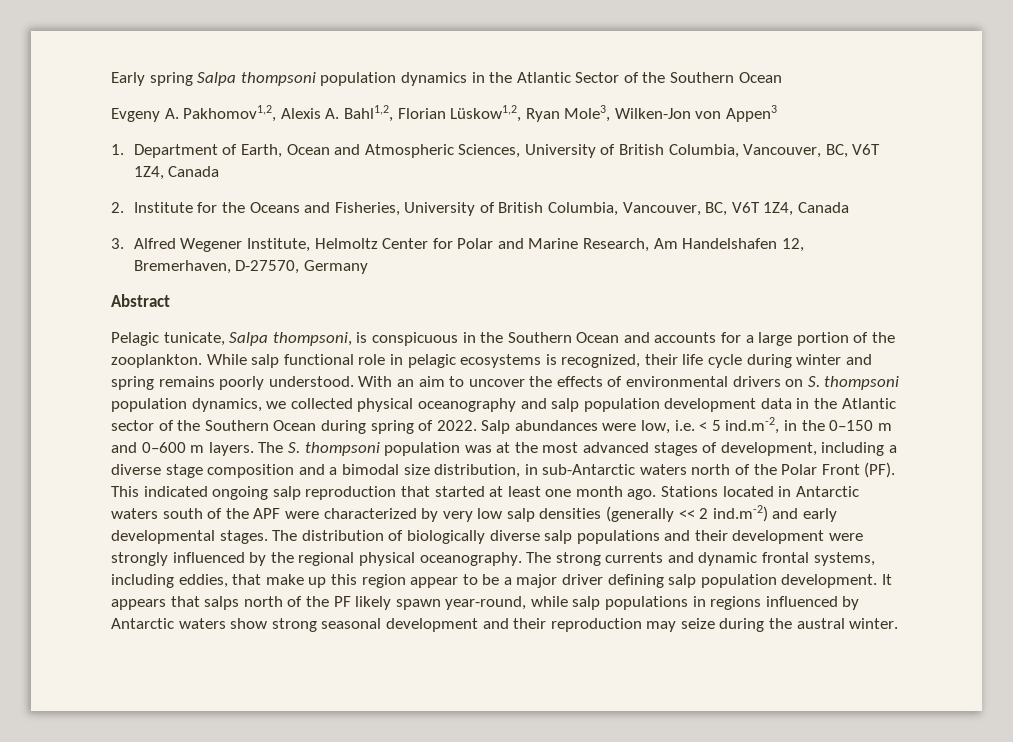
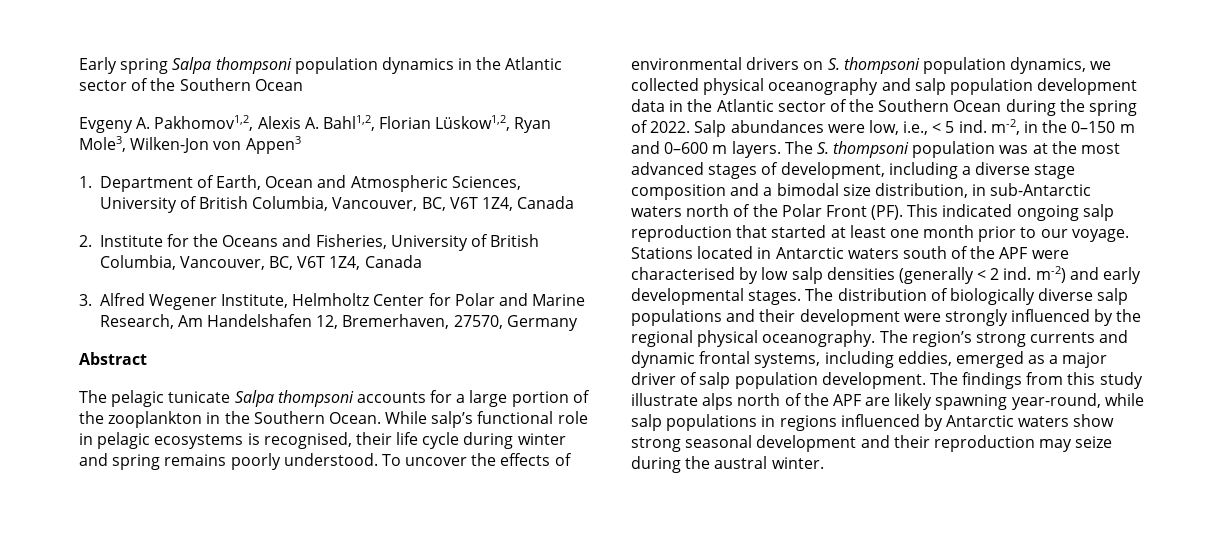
- Early spring Salpa thompsoni population dynamics in the Atlantic Sector of the Southern Ocean
+ Early spring Salpa thompsoni population dynamics in the Atlantic sector of the Southern Ocean
- 3. Alfred Wegener Institute, Helmoltz Center for Polar and Marine Research, Am Handelshafen 12, Bremerhaven, D-27570, Germany
+ 3. Alfred Wegener Institute, Helmholtz Center for Polar and Marine Research, Am Handelshafen 12, Bremerhaven, 27570, Germany
- Pelagic tunicate, Salpa thompsoni, is conspicuous in the Southern Ocean and accounts for a large portion of the zooplankton. While salp functional role in pelagic ecosystems is recognized, their life cycle during winter and spring remains poorly understood.
+ The pelagic tunicate Salpa thompsoni accounts for a large portion of the zooplankton in the Southern Ocean. While salp’s functional role in pelagic ecosystems is recognised, their life cycle during winter and spring remains poorly understood.
- With an aim to uncover the effects of environmental drivers on S. thompsoni population dynamics, we collected physical oceanography and salp population development data in the Atlantic sector of the Southern Ocean during spring of 2022.
+ To uncover the effects of environmental drivers on S. thompsoni population dynamics, we collected physical oceanography and salp population development data in the Atlantic sector of the Southern Ocean during the spring of 2022.
- Salp abundances were low, i.e. < 5 ind.m-2, in the 0–150 m and 0–600 m layers.
+ Salp abundances were low, i.e., < 5 ind. m-2, in the 0–150 m and 0–600 m layers.
- The S. thompsoni population was at the most advanced stages of development, including a diverse stage composition and a bimodal size distribution, in sub-Antarctic waters north of the Polar Front (PF). This indicated ongoing salp reproduction that started at least one month ago.
+ The S. thompsoni population was at the most advanced stages of development, including a diverse stage composition and a bimodal size distribution, in sub-Antarctic waters north of the Polar Front (PF). This indicated ongoing salp reproduction that started at least one month prior to our voyage.
- Stations located in Antarctic waters south of the APF were characterized by very low salp densities (generally << 2 ind.m-2) and early developmental stages.
+ Stations located in Antarctic waters south of the APF were characterised by low salp densities (generally < 2 ind. m-2) and early developmental stages.
- The strong currents and dynamic frontal systems, including eddies, that make up this region appear to be a major driver defining salp population development.
+ The region’s strong currents and dynamic frontal systems, including eddies, emerged as a major driver of salp population development.
- It appears that salps north of the PF likely spawn year-round, while salp populations in regions influenced by Antarctic waters show strong seasonal development and their reproduction may seize during the austral winter.
+ The findings from this study illustrate alps north of the APF are likely spawning year-round, while salp populations in regions influenced by Antarctic waters show strong seasonal development and their reproduction may seize during the austral winter.

